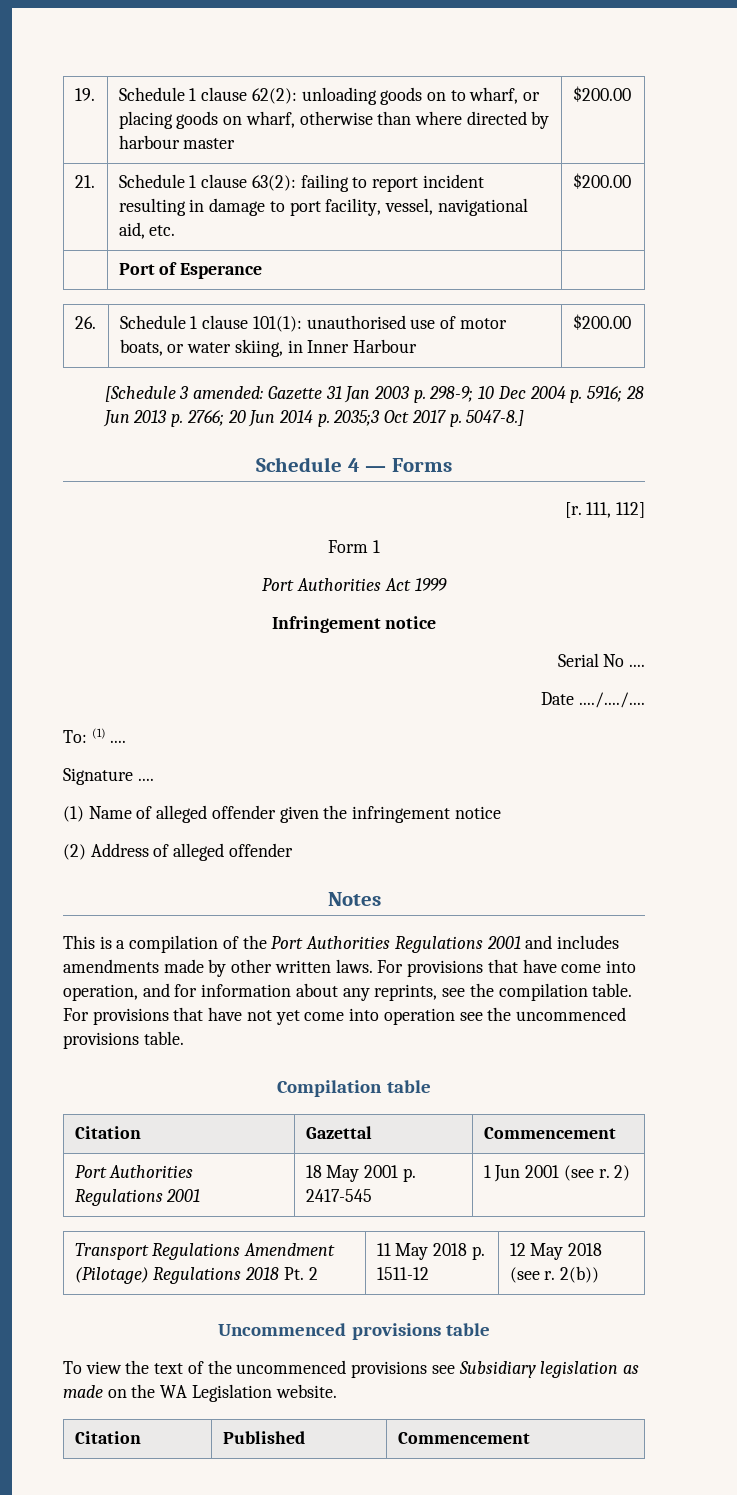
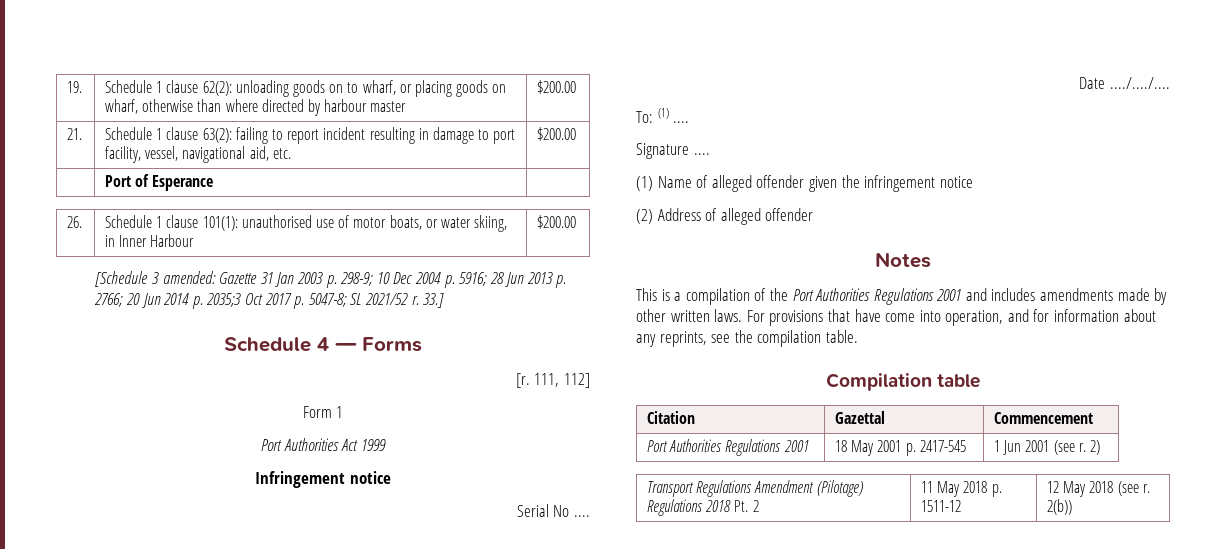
- [Schedule 3 amended: Gazette 31 Jan 2003 p. 298-9; 10 Dec 2004 p. 5916; 28 Jun 2013 p. 2766; 20 Jun 2014 p. 2035;3 Oct 2017 p. 5047-8.]
+ [Schedule 3 amended: Gazette 31 Jan 2003 p. 298-9; 10 Dec 2004 p. 5916; 28 Jun 2013 p. 2766; 20 Jun 2014 p. 2035;3 Oct 2017 p. 5047-8; SL 2021/52 r. 33.]
- For provisions that have not yet come into operation see the uncommenced provisions table.
- Uncommenced provisions table
- To view the text of the uncommenced provisions see Subsidiary legislation as made on the WA Legislation website.
- Citation | Published | Commencement

